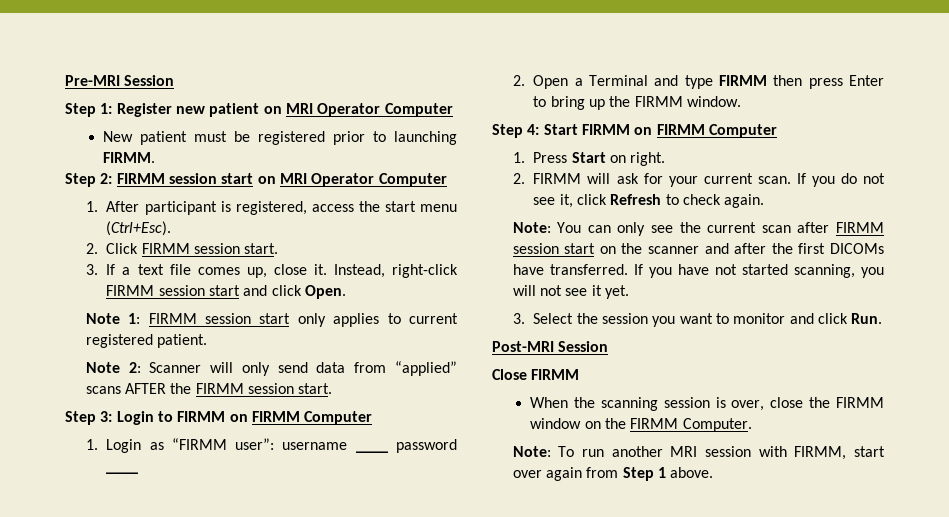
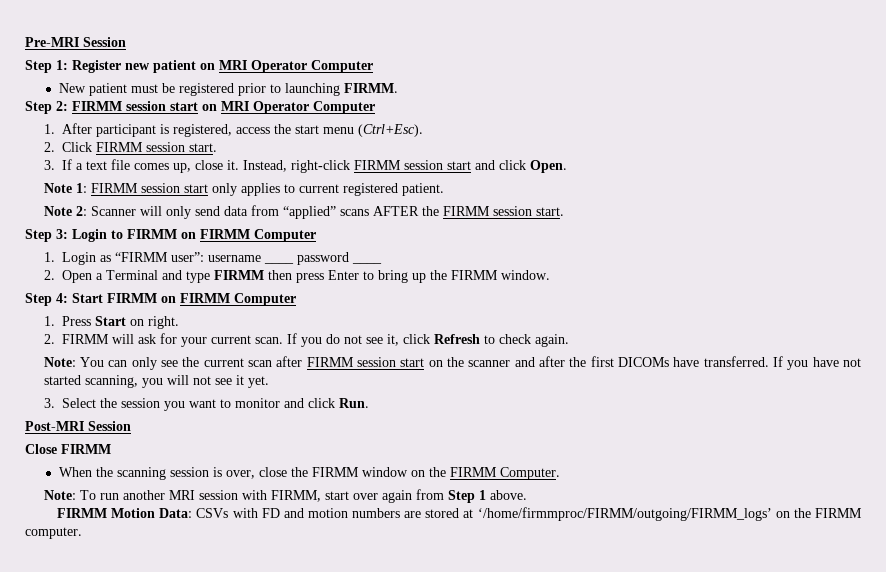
+ FIRMM Motion Data: CSVs with FD and motion numbers are stored at ‘/home/firmmproc/FIRMM/outgoing/FIRMM_logs’ on the FIRMM computer.

